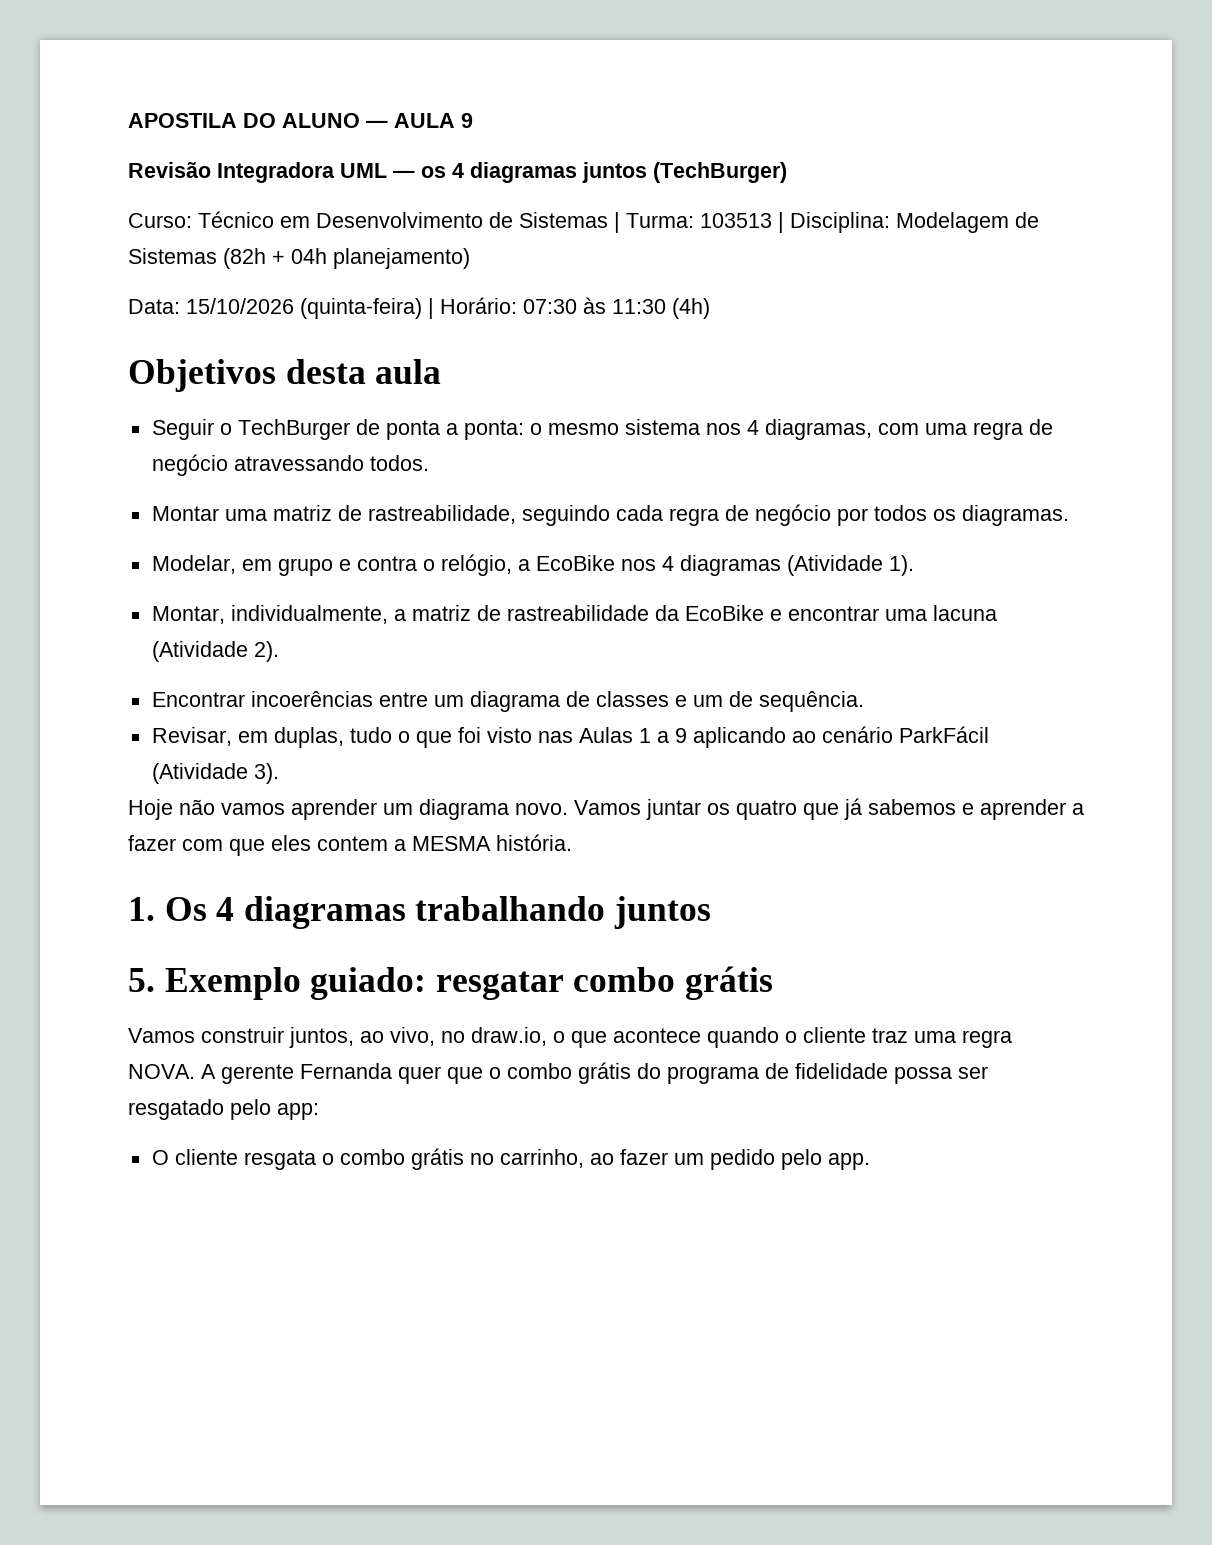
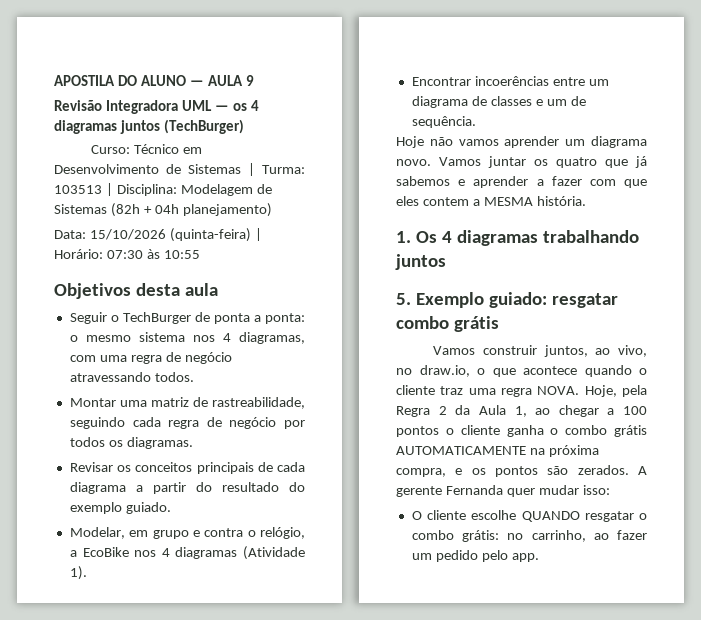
- Data: 15/10/2026 (quinta-feira) | Horário: 07:30 às 11:30 (4h)
+ Data: 15/10/2026 (quinta-feira) | Horário: 07:30 às 10:55
+ Revisar os conceitos principais de cada diagrama a partir do resultado do exemplo guiado.
- Montar, individualmente, a matriz de rastreabilidade da EcoBike e encontrar uma lacuna (Atividade 2).
- Revisar, em duplas, tudo o que foi visto nas Aulas 1 a 9 aplicando ao cenário ParkFácil (Atividade 3).
- A gerente Fernanda quer que o combo grátis do programa de fidelidade possa ser resgatado pelo app:
+ Hoje, pela Regra 2 da Aula 1, ao chegar a 100 pontos o cliente ganha o combo grátis AUTOMATICAMENTE na próxima compra, e os pontos são zerados. A gerente Fernanda quer mudar isso:
- O cliente resgata o combo grátis no carrinho, ao fazer um pedido pelo app.
+ O cliente escolhe QUANDO resgatar o combo grátis: no carrinho, ao fazer um pedido pelo app.

